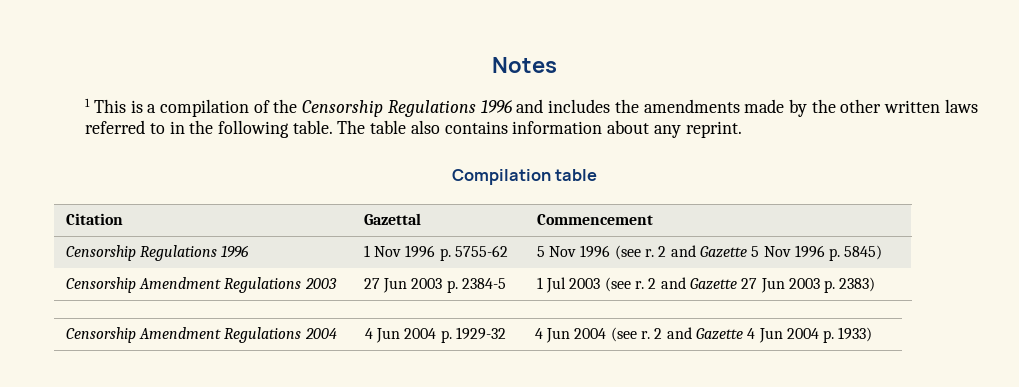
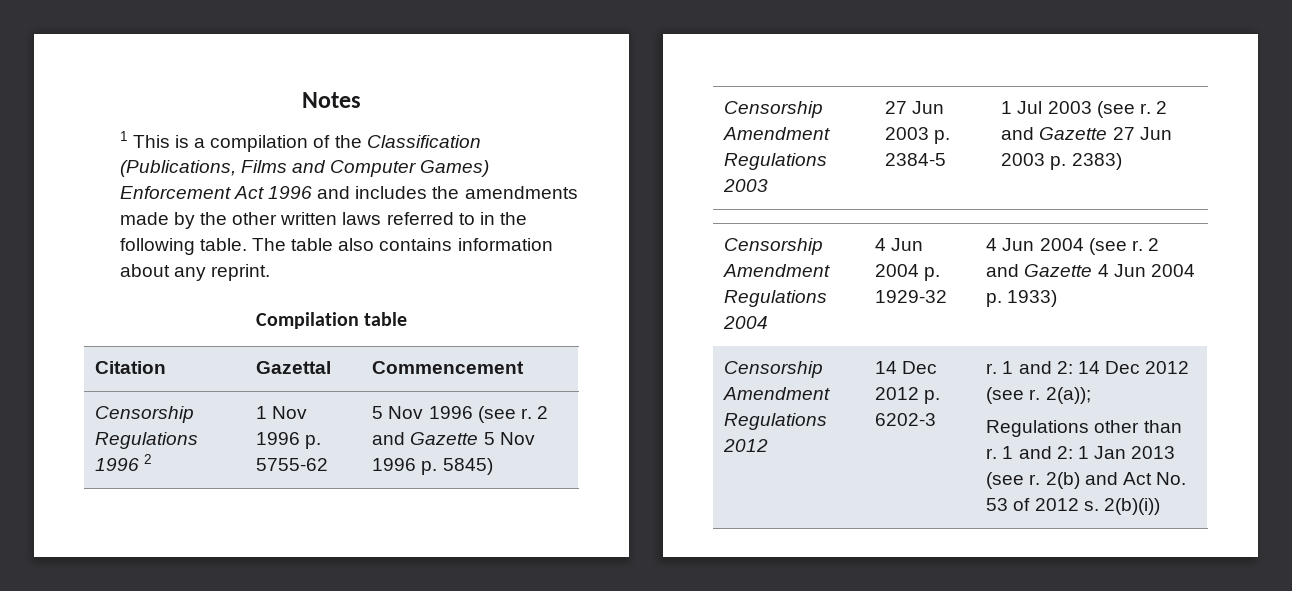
- 1 This is a compilation of the Censorship Regulations 1996 and includes the amendments made by the other written laws referred to in the following table.
+ 1 This is a compilation of the Classification (Publications, Films and Computer Games) Enforcement Act 1996 and includes the amendments made by the other written laws referred to in the following table.
- Censorship Regulations 1996 | 1 Nov 1996 p. 5755-62 | 5 Nov 1996 (see r. 2 and Gazette 5 Nov 1996 p. 5845)
+ Censorship Regulations 1996 2 | 1 Nov 1996 p. 5755-62 | 5 Nov 1996 (see r. 2 and Gazette 5 Nov 1996 p. 5845)
+ Censorship Amendment Regulations 2012 | 14 Dec 2012 p. 6202-3 | r. 1 and 2: 14 Dec 2012 (see r. 2(a));
+ Regulations other than r. 1 and 2: 1 Jan 2013 (see r. 2(b) and Act No. 53 of 2012 s. 2(b)(i))

